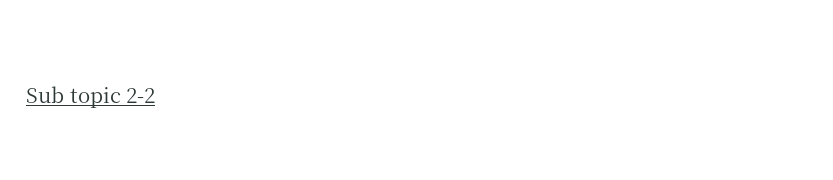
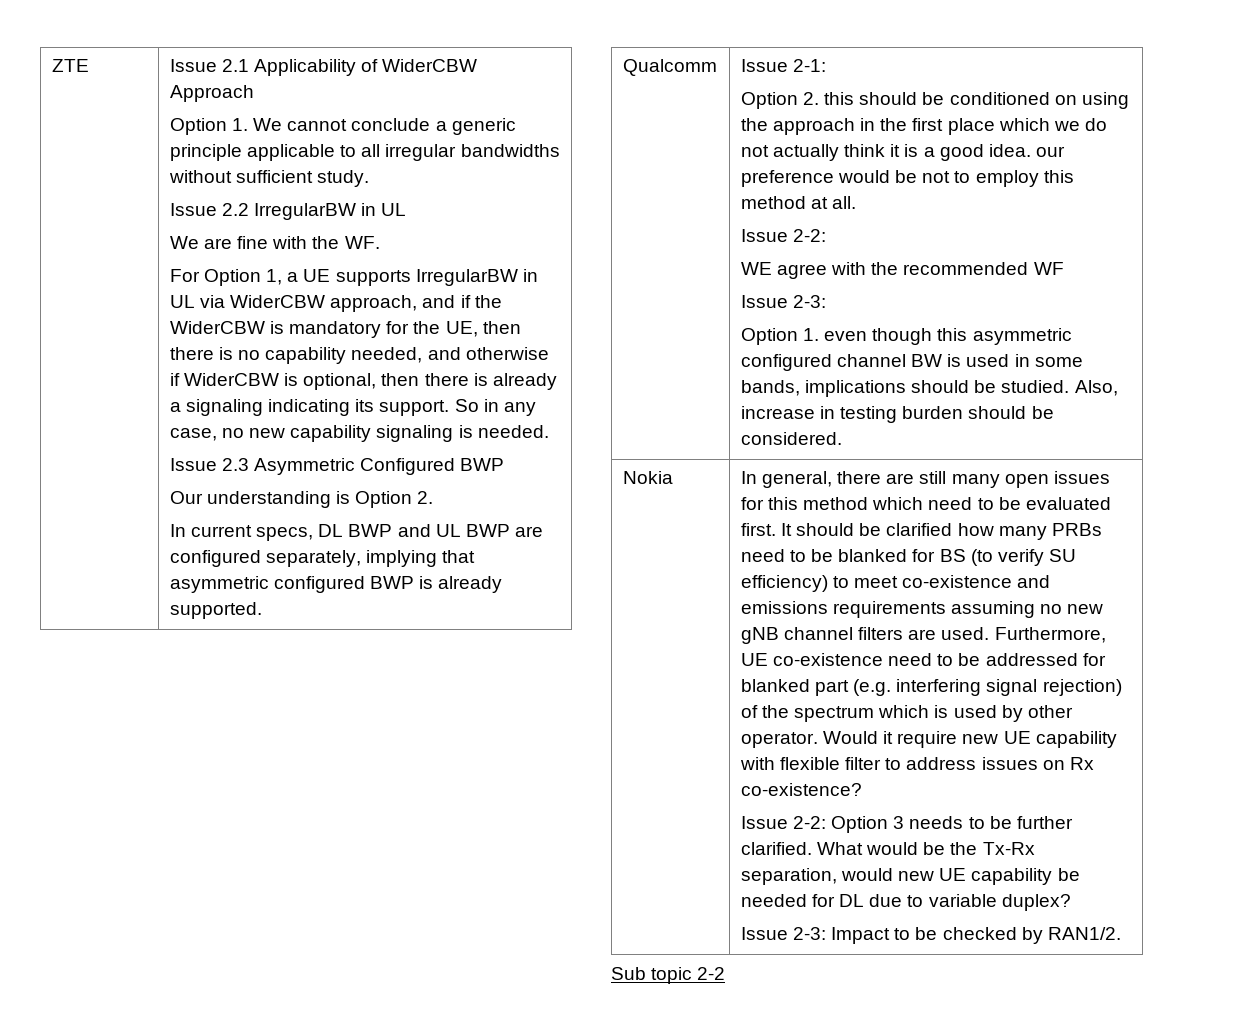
+ ZTE | Issue 2.1 Applicability of WiderCBW Approach
+ Option 1. We cannot conclude a generic principle applicable to all irregular bandwidths without sufficient study.
+ Issue 2.2 IrregularBW in UL
+ We are fine with the WF.
+ For Option 1, a UE supports IrregularBW in UL via WiderCBW approach, and if the WiderCBW is mandatory for the UE, then there is no capability needed, and otherwise if WiderCBW is optional, then there is already a signaling indicating its support. So in any case, no new capability signaling is needed.
+ Issue 2.3 Asymmetric Configured BWP
+ Our understanding is Option 2.
+ In current specs, DL BWP and UL BWP are configured separately, implying that asymmetric configured BWP is already supported.
+ Qualcomm | Issue 2-1:
+ Option 2. this should be conditioned on using the approach in the first place which we do not actually think it is a good idea. our preference would be not to employ this method at all.
+ Issue 2-2:
+ WE agree with the recommended WF
+ Issue 2-3:
+ Option 1. even though this asymmetric configured channel BW is used in some bands, implications should be studied. Also, increase in testing burden should be considered.
+ Nokia | In general, there are still many open issues for this method which need to be evaluated first. It should be clarified how many PRBs need to be blanked for BS (to verify SU efficiency) to meet co-existence and emissions requirements assuming no new gNB channel filters are used. Furthermore, UE co-existence need to be addressed for blanked part (e.g. interfering signal rejection) of the spectrum which is used by other operator. Would it require new UE capability with flexible filter to address issues on Rx co-existence?
+ Issue 2-2: Option 3 needs to be further clarified. What would be the Tx-Rx separation, would new UE capability be needed for DL due to variable duplex?
+ Issue 2-3: Impact to be checked by RAN1/2.

